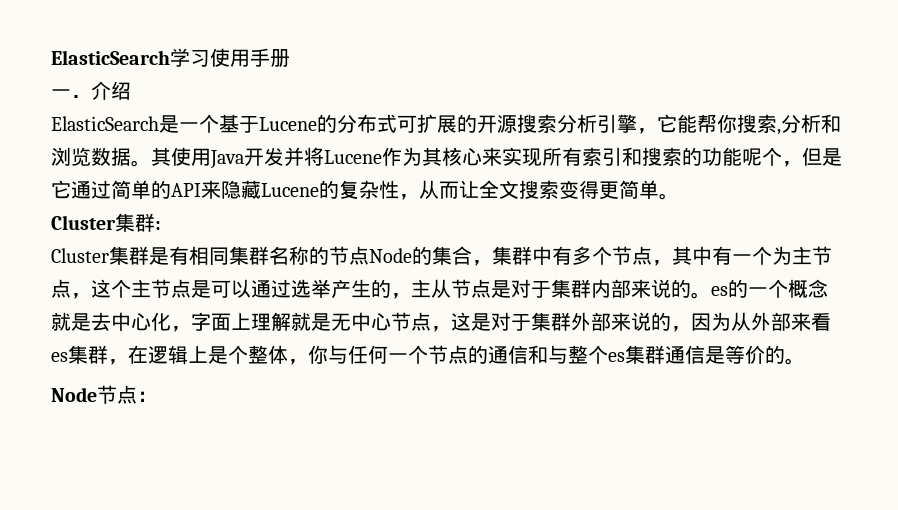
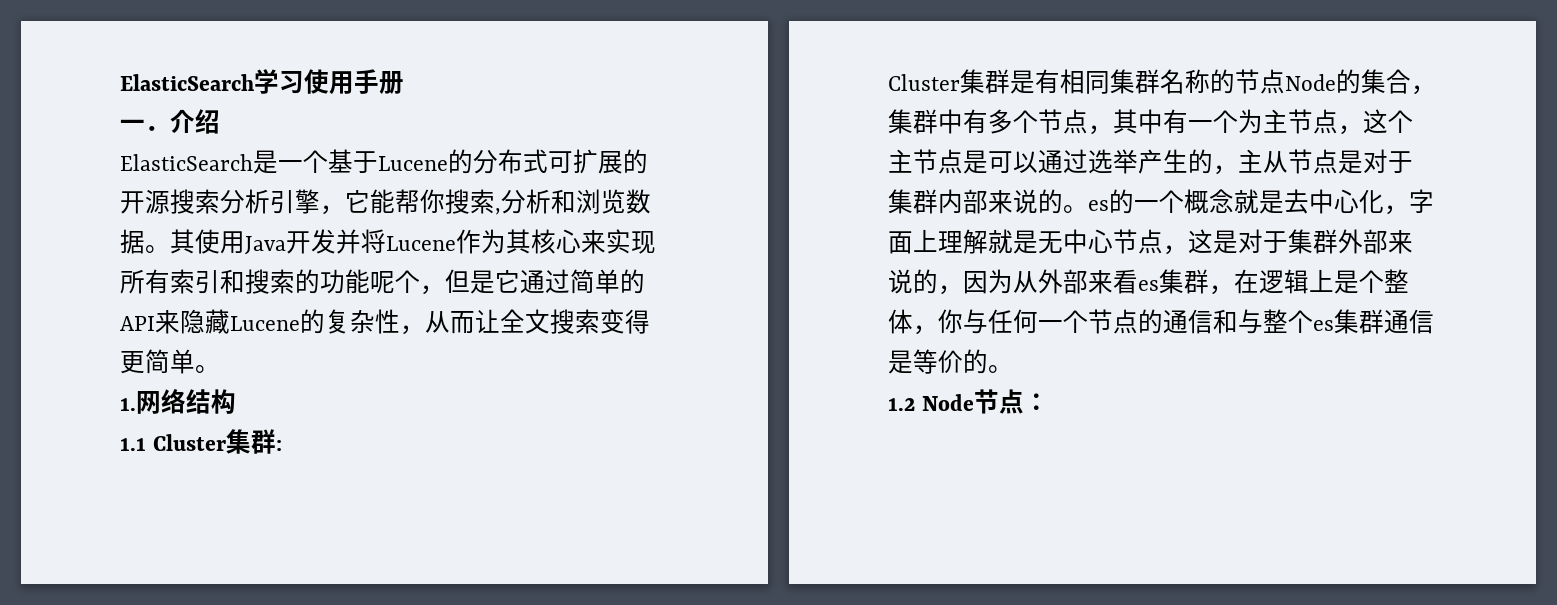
- Cluster集群:
+ 1.网络结构
+ 1.1 Cluster集群:
- Node节点：
+ 1.2 Node节点：

